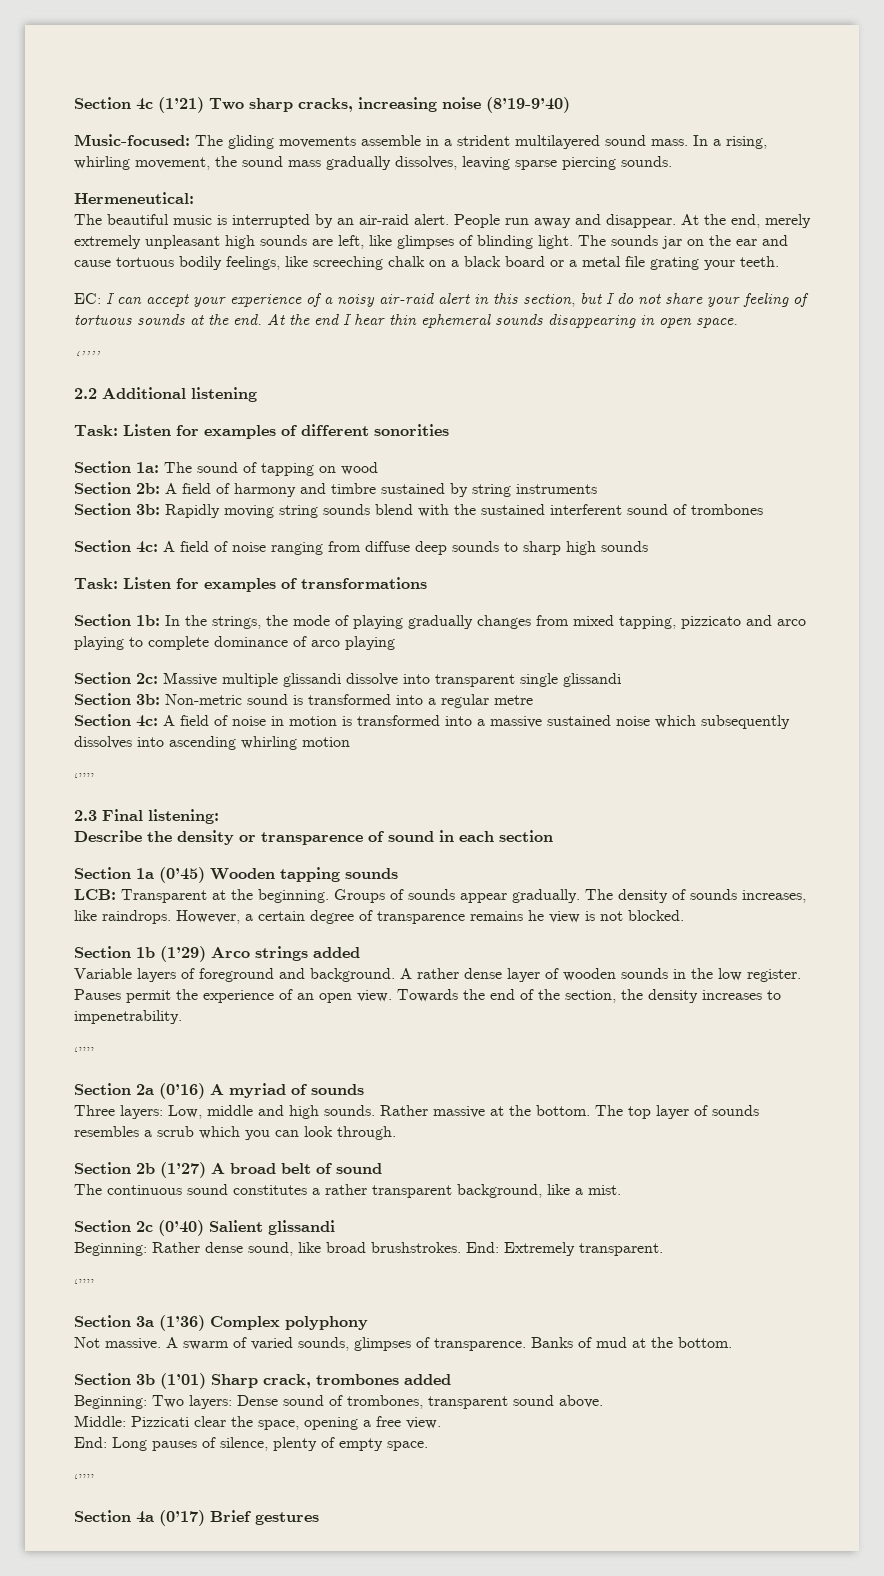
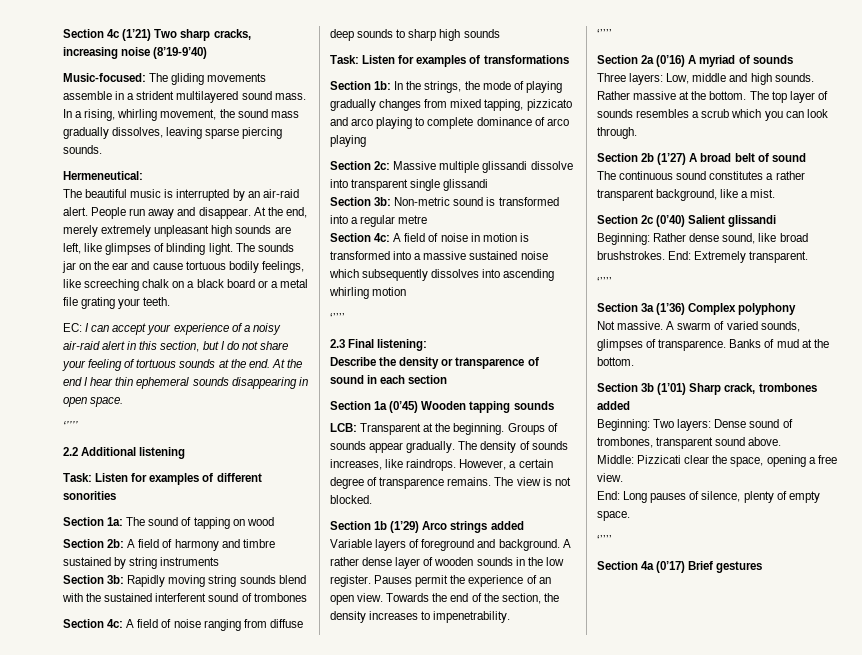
- However, a certain degree of transparence remains he view is not blocked.
+ However, a certain degree of transparence remains. The view is not blocked.

